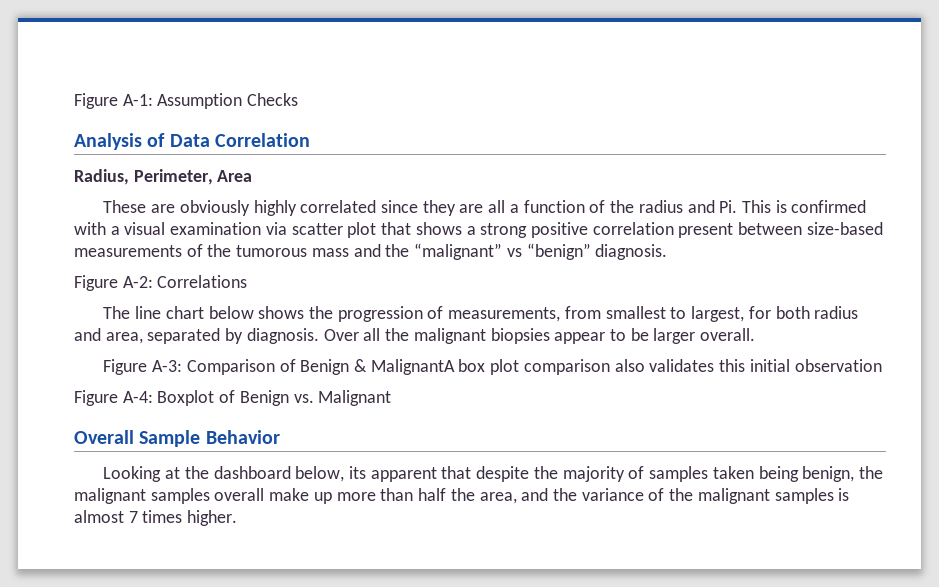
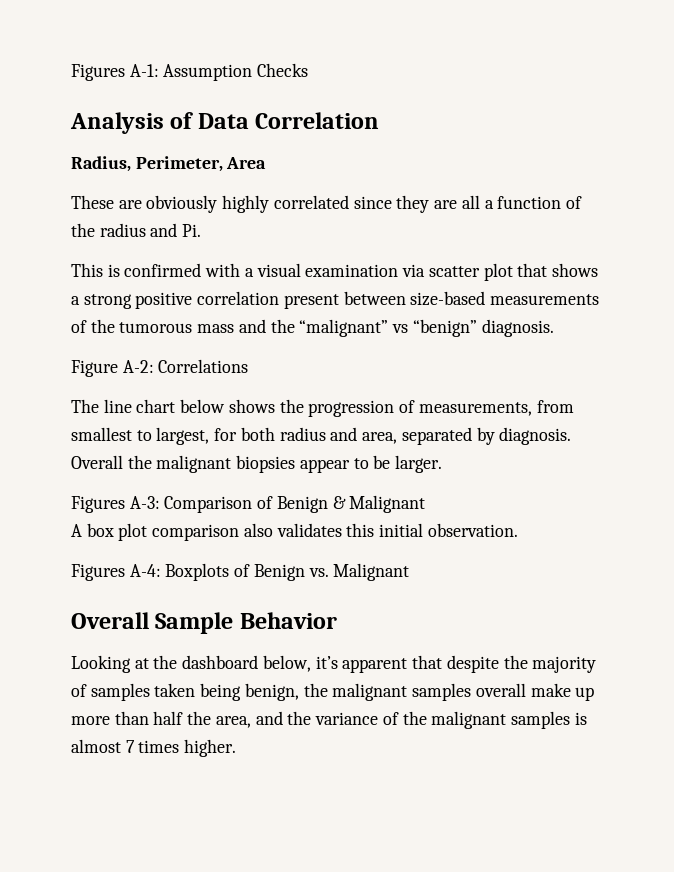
- Figure A-1: Assumption Checks
+ Figures A-1: Assumption Checks
- These are obviously highly correlated since they are all a function of the radius and Pi. This is confirmed with a visual examination via scatter plot that shows a strong positive correlation present between size-based measurements of the tumorous mass and the “malignant” vs “benign” diagnosis.
+ These are obviously highly correlated since they are all a function of the radius and Pi.
+ This is confirmed with a visual examination via scatter plot that shows a strong positive correlation present between size-based measurements of the tumorous mass and the “malignant” vs “benign” diagnosis.
- Over all the malignant biopsies appear to be larger overall.
- Figure A-3: Comparison of Benign & MalignantA box plot comparison also validates this initial observation
- Figure A-4: Boxplot of Benign vs. Malignant
+ Overall the malignant biopsies appear to be larger.
+ Figures A-3: Comparison of Benign & Malignant
+ A box plot comparison also validates this initial observation.
+ Figures A-4: Boxplots of Benign vs. Malignant
- Looking at the dashboard below, its apparent that despite the majority of samples taken being benign, the malignant samples overall make up more than half the area, and the variance of the malignant samples is almost 7 times higher.
+ Looking at the dashboard below, it’s apparent that despite the majority of samples taken being benign, the malignant samples overall make up more than half the area, and the variance of the malignant samples is almost 7 times higher.

